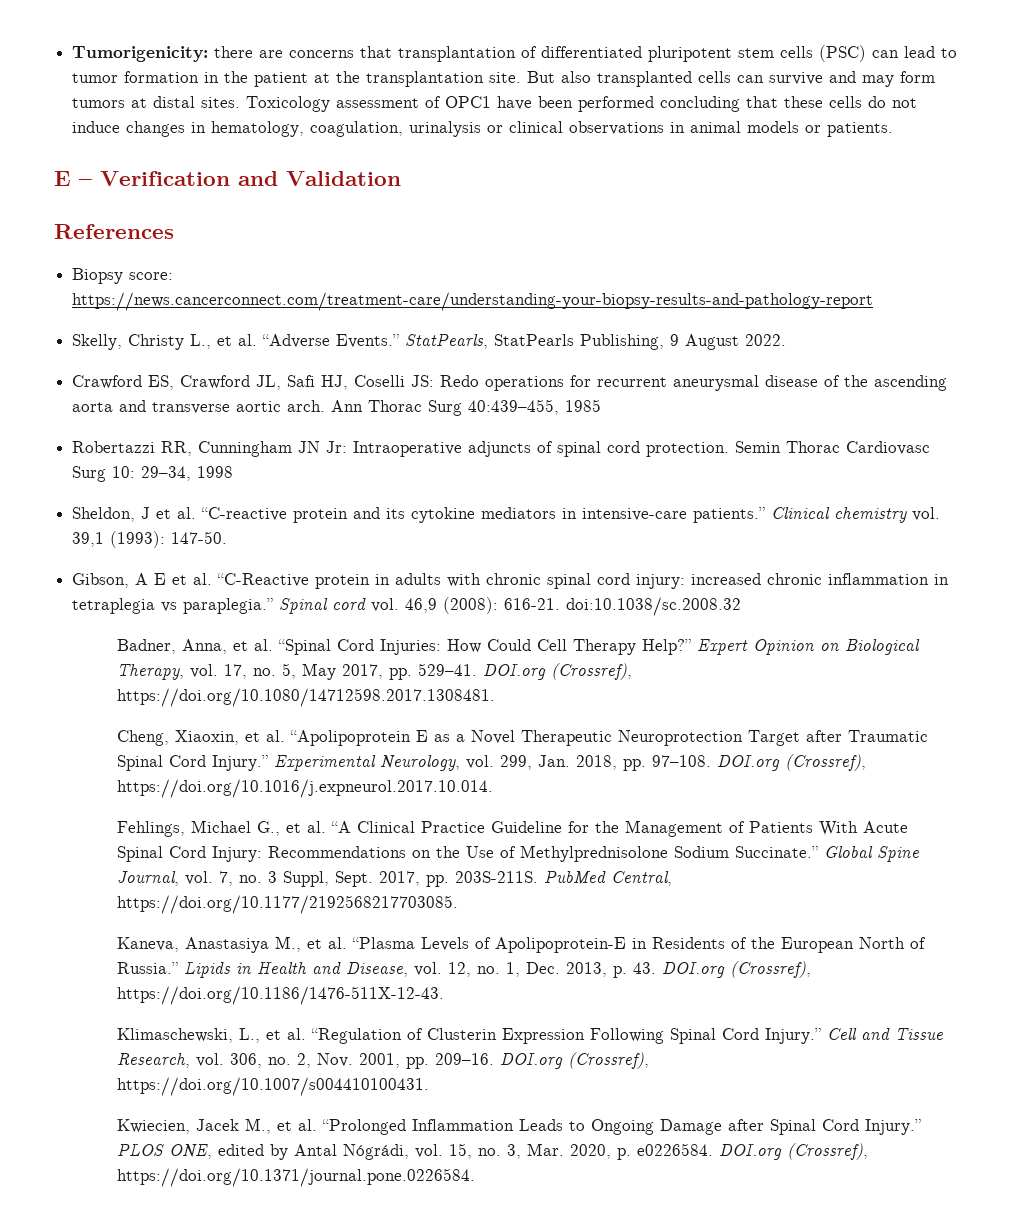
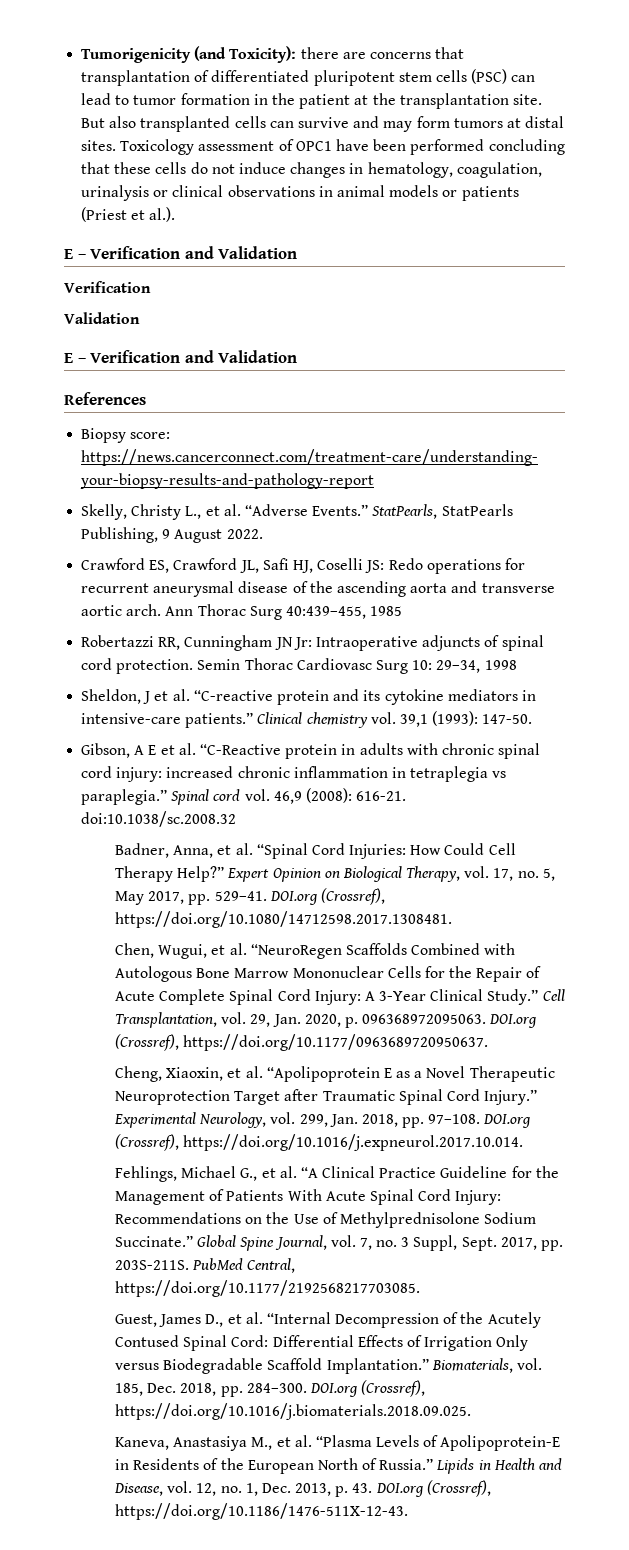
- Tumorigenicity: there are concerns that transplantation of differentiated pluripotent stem cells (PSC) can lead to tumor formation in the patient at the transplantation site.
+ Tumorigenicity (and Toxicity): there are concerns that transplantation of differentiated pluripotent stem cells (PSC) can lead to tumor formation in the patient at the transplantation site.
- Toxicology assessment of OPC1 have been performed concluding that these cells do not induce changes in hematology, coagulation, urinalysis or clinical observations in animal models or patients.
+ Toxicology assessment of OPC1 have been performed concluding that these cells do not induce changes in hematology, coagulation, urinalysis or clinical observations in animal models or patients (Priest et al.).
+ E – Verification and Validation
+ Verification
+ Validation
+ Chen, Wugui, et al. “NeuroRegen Scaffolds Combined with Autologous Bone Marrow Mononuclear Cells for the Repair of Acute Complete Spinal Cord Injury: A 3-Year Clinical Study.” Cell Transplantation, vol. 29, Jan. 2020, p. 096368972095063. DOI.org (Crossref), https://doi.org/10.1177/0963689720950637.
+ Guest, James D., et al. “Internal Decompression of the Acutely Contused Spinal Cord: Differential Effects of Irrigation Only versus Biodegradable Scaffold Implantation.” Biomaterials, vol. 185, Dec. 2018, pp. 284–300. DOI.org (Crossref), https://doi.org/10.1016/j.biomaterials.2018.09.025.
- Klimaschewski, L., et al. “Regulation of Clusterin Expression Following Spinal Cord Injury.” Cell and Tissue Research, vol. 306, no. 2, Nov. 2001, pp. 209–16. DOI.org (Crossref), https://doi.org/10.1007/s004410100431.
- Kwiecien, Jacek M., et al. “Prolonged Inflammation Leads to Ongoing Damage after Spinal Cord Injury.” PLOS ONE, edited by Antal Nógrádi, vol. 15, no. 3, Mar. 2020, p. e0226584. DOI.org (Crossref), https://doi.org/10.1371/journal.pone.0226584.

